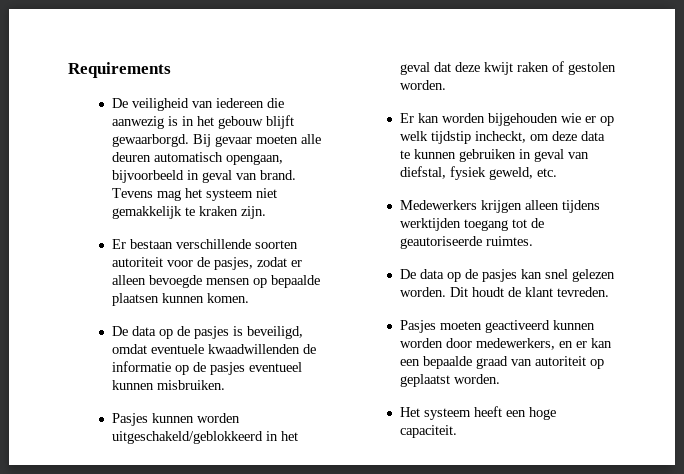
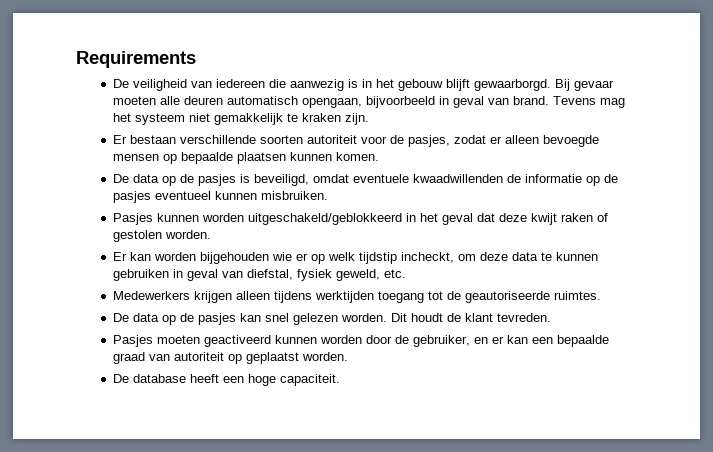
- Pasjes moeten geactiveerd kunnen worden door medewerkers, en er kan een bepaalde graad van autoriteit op geplaatst worden.
+ Pasjes moeten geactiveerd kunnen worden door de gebruiker, en er kan een bepaalde graad van autoriteit op geplaatst worden.
- Het systeem heeft een hoge capaciteit.
+ De database heeft een hoge capaciteit.

